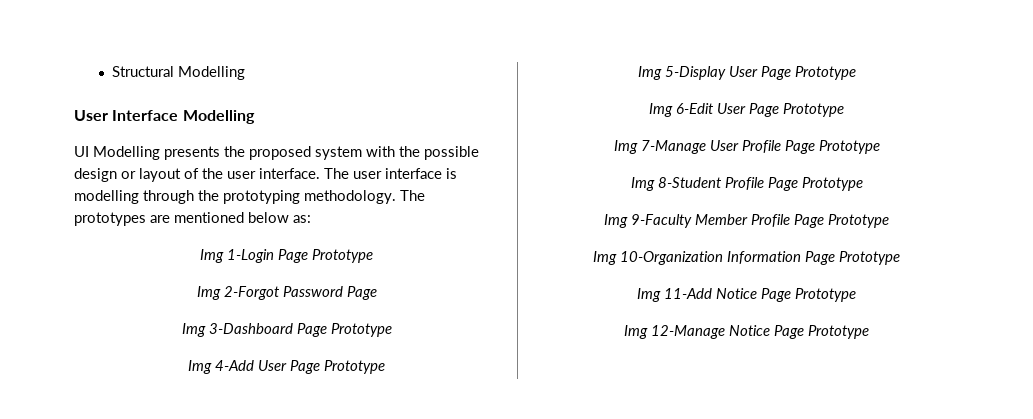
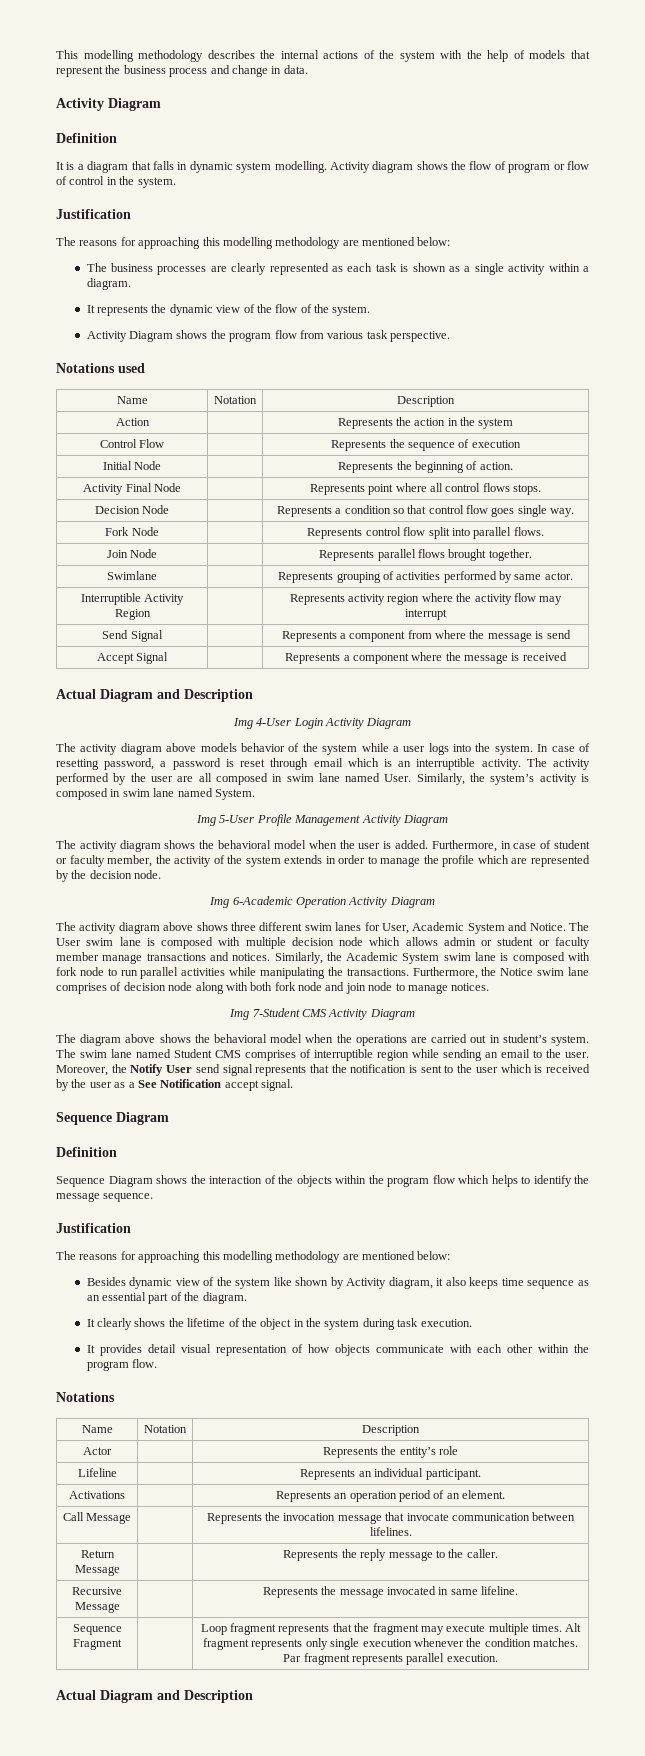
- Structural Modelling
- User Interface Modelling
- UI Modelling presents the proposed system with the possible design or layout of the user interface. The user interface is modelling through the prototyping methodology. The prototypes are mentioned below as:
- Img 1-Login Page Prototype
- Img 2-Forgot Password Page
- Img 3-Dashboard Page Prototype
- Img 4-Add User Page Prototype
- Img 5-Display User Page Prototype
- Img 6-Edit User Page Prototype
- Img 7-Manage User Profile Page Prototype
- Img 8-Student Profile Page Prototype
- Img 9-Faculty Member Profile Page Prototype
- Img 10-Organization Information Page Prototype
- Img 11-Add Notice Page Prototype
- Img 12-Manage Notice Page Prototype
+ This modelling methodology describes the internal actions of the system with the help of models that represent the business process and change in data.
+ Activity Diagram
+ Definition
+ It is a diagram that falls in dynamic system modelling. Activity diagram shows the flow of program or flow of control in the system.
+ Justification
+ The reasons for approaching this modelling methodology are mentioned below:
+ The business processes are clearly represented as each task is shown as a single activity within a diagram.
+ It represents the dynamic view of the flow of the system.
+ Activity Diagram shows the program flow from various task perspective.
+ Notations used
+ Name | Notation | Description
+ Action | | Represents the action in the system
+ Control Flow | | Represents the sequence of execution
+ Initial Node | | Represents the beginning of action.
+ Activity Final Node | | Represents point where all control flows stops.
+ Decision Node | | Represents a condition so that control flow goes single way.
+ Fork Node | | Represents control flow split into parallel flows.
+ Join Node | | Represents parallel flows brought together.
+ Swimlane | | Represents grouping of activities performed by same actor.
+ Interruptible Activity Region | | Represents activity region where the activity flow may interrupt
+ Send Signal | | Represents a component from where the message is send
+ Accept Signal | | Represents a component where the message is received
+ Actual Diagram and Description
+ Img 4-User Login Activity Diagram
+ The activity diagram above models behavior of the system while a user logs into the system. In case of resetting password, a password is reset through email which is an interruptible activity. The activity performed by the user are all composed in swim lane named User. Similarly, the system’s activity is composed in swim lane named System.
+ Img 5-User Profile Management Activity Diagram
+ The activity diagram shows the behavioral model when the user is added. Furthermore, in case of student or faculty member, the activity of the system extends in order to manage the profile which are represented by the decision node.
+ Img 6-Academic Operation Activity Diagram
+ The activity diagram above shows three different swim lanes for User, Academic System and Notice. The User swim lane is composed with multiple decision node which allows admin or student or faculty member manage transactions and notices. Similarly, the Academic System swim lane is composed with fork node to run parallel activities while manipulating the transactions. Furthermore, the Notice swim lane comprises of decision node along with both fork node and join node to manage notices.
+ Img 7-Student CMS Activity Diagram
+ The diagram above shows the behavioral model when the operations are carried out in student’s system. The swim lane named Student CMS comprises of interruptible region while sending an email to the user. Moreover, the Notify User send signal represents that the notification is sent to the user which is received by the user as a See Notification accept signal.
+ Sequence Diagram
+ Definition
+ Sequence Diagram shows the interaction of the objects within the program flow which helps to identify the message sequence.
+ Justification
+ The reasons for approaching this modelling methodology are mentioned below:
+ Besides dynamic view of the system like shown by Activity diagram, it also keeps time sequence as an essential part of the diagram.
+ It clearly shows the lifetime of the object in the system during task execution.
+ It provides detail visual representation of how objects communicate with each other within the program flow.
+ Notations
+ Name | Notation | Description
+ Actor | | Represents the entity’s role
+ Lifeline | | Represents an individual participant.
+ Activations | | Represents an operation period of an element.
+ Call Message | | Represents the invocation message that invocate communication between lifelines.
+ Return Message | | Represents the reply message to the caller.
+ Recursive Message | | Represents the message invocated in same lifeline.
+ Sequence Fragment | | Loop fragment represents that the fragment may execute multiple times. Alt fragment represents only single execution whenever the condition matches. Par fragment represents parallel execution.
+ Actual Diagram and Description

